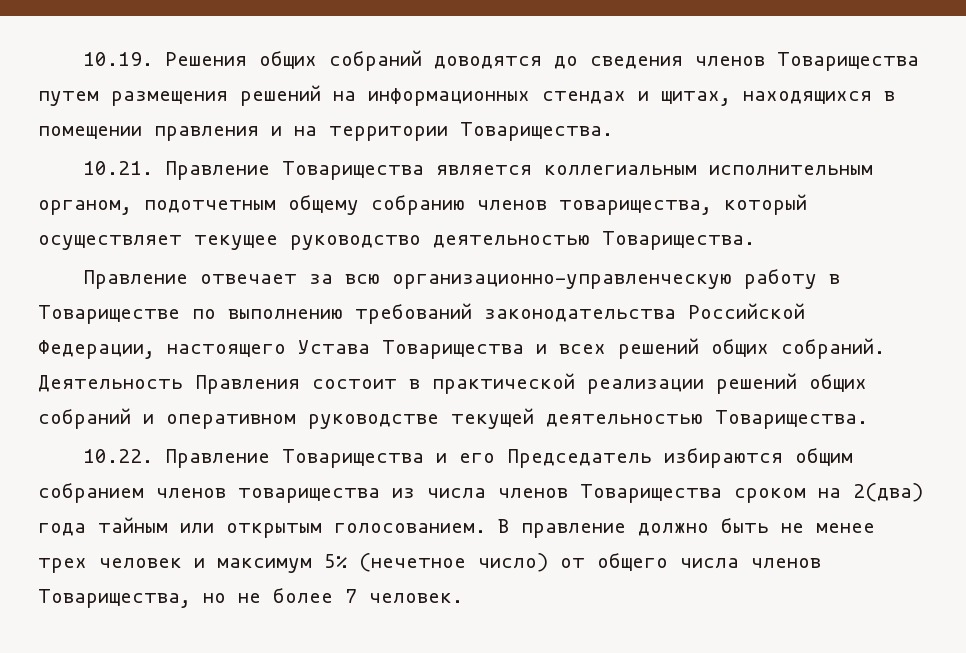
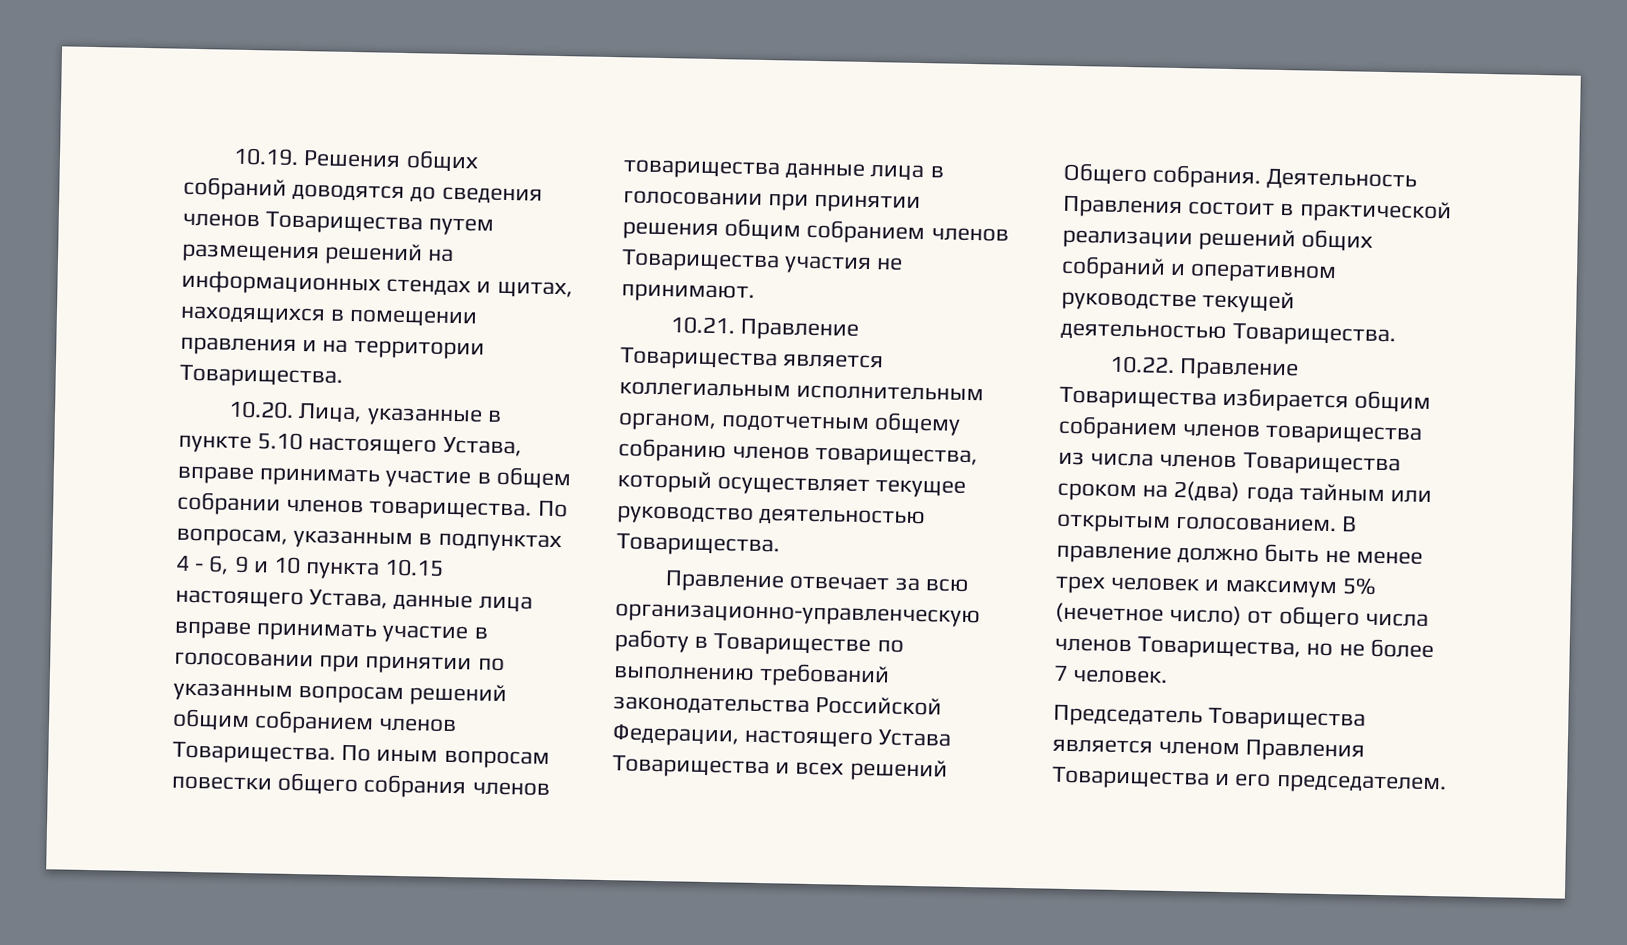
+ 10.20. Лица, указанные в пункте 5.10 настоящего Устава, вправе принимать участие в общем собрании членов товарищества. По вопросам, указанным в подпунктах 4 - 6, 9 и 10 пункта 10.15 настоящего Устава, данные лица вправе принимать участие в голосовании при принятии по указанным вопросам решений общим собранием членов Товарищества. По иным вопросам повестки общего собрания членов товарищества данные лица в голосовании при принятии решения общим собранием членов Товарищества участия не принимают.
- Правление отвечает за всю организационно-управленческую работу в Товариществе по выполнению требований законодательства Российской Федерации, настоящего Устава Товарищества и всех решений общих собраний.
+ Правление отвечает за всю организационно-управленческую работу в Товариществе по выполнению требований законодательства Российской Федерации, настоящего Устава Товарищества и всех решений Общего собрания.
- 10.22. Правление Товарищества и его Председатель избираются общим собранием членов товарищества из числа членов Товарищества сроком на 2(два) года тайным или открытым голосованием.
+ 10.22. Правление Товарищества избирается общим собранием членов товарищества из числа членов Товарищества сроком на 2(два) года тайным или открытым голосованием.
+ Председатель Товарищества является членом Правления Товарищества и его председателем.

